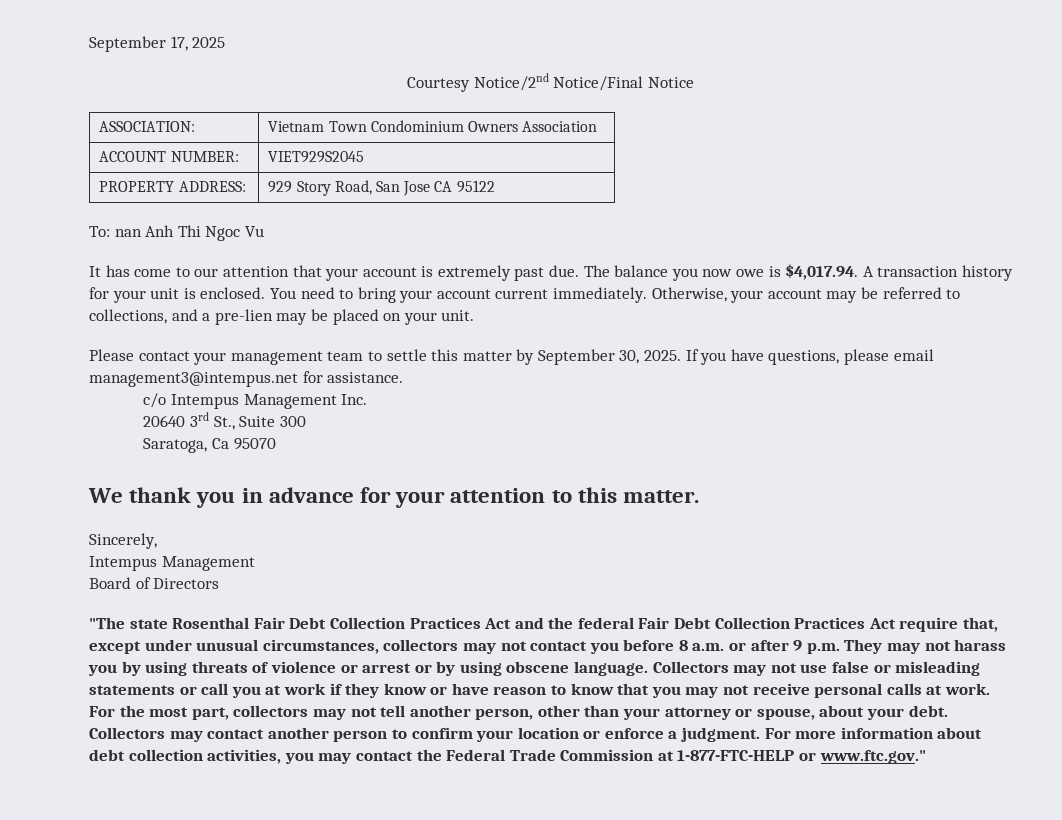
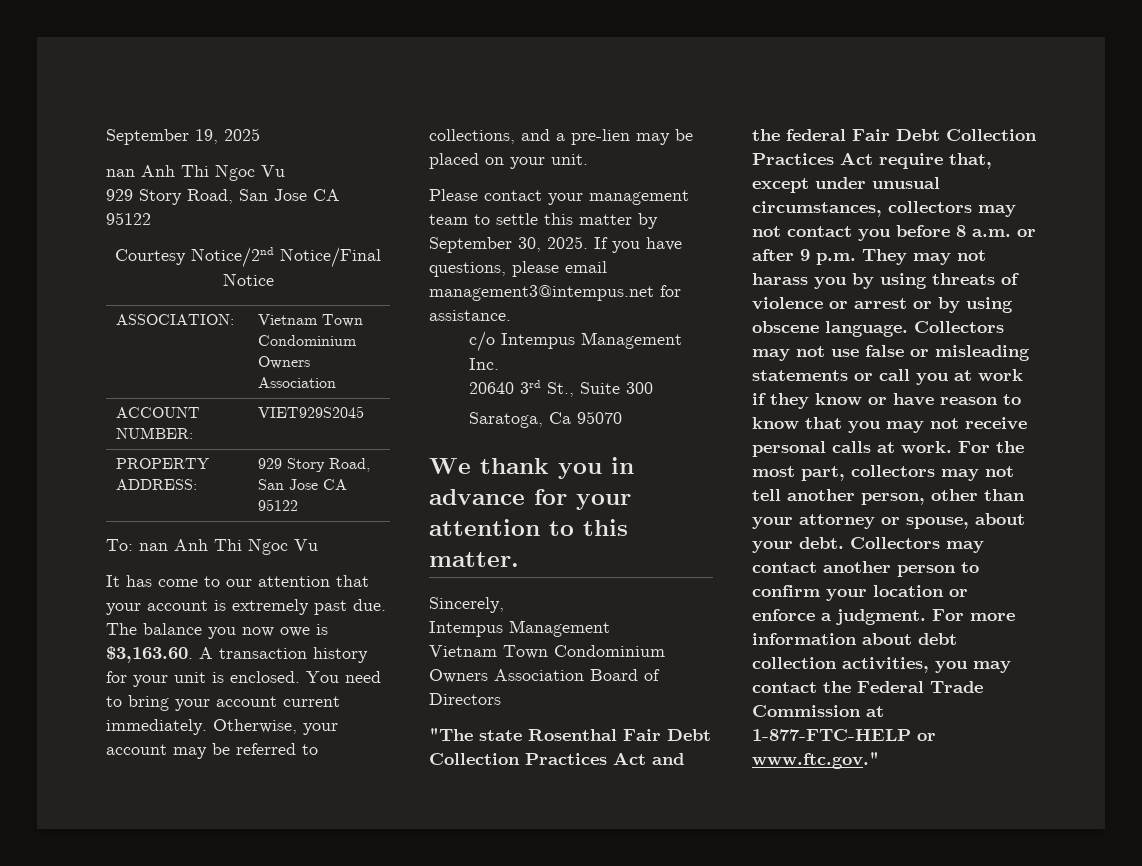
- September 17, 2025
+ September 19, 2025
+ nan Anh Thi Ngoc Vu
+ 929 Story Road, San Jose CA 95122
- The balance you now owe is $4,017.94. A transaction history for your unit is enclosed.
+ The balance you now owe is $3,163.60. A transaction history for your unit is enclosed.
- Board of Directors
+ Vietnam Town Condominium Owners Association Board of Directors

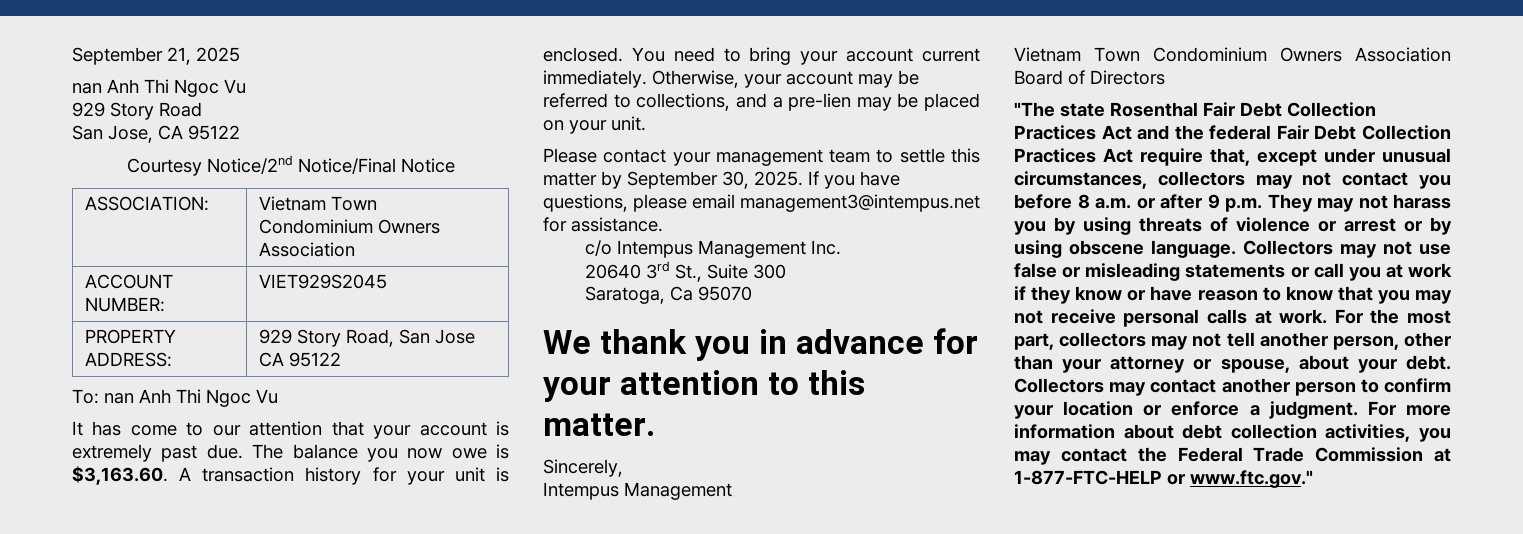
- September 19, 2025
+ September 21, 2025
  nan Anh Thi Ngoc Vu
- 929 Story Road, San Jose CA 95122
+ 929 Story Road
+ San Jose, CA 95122

